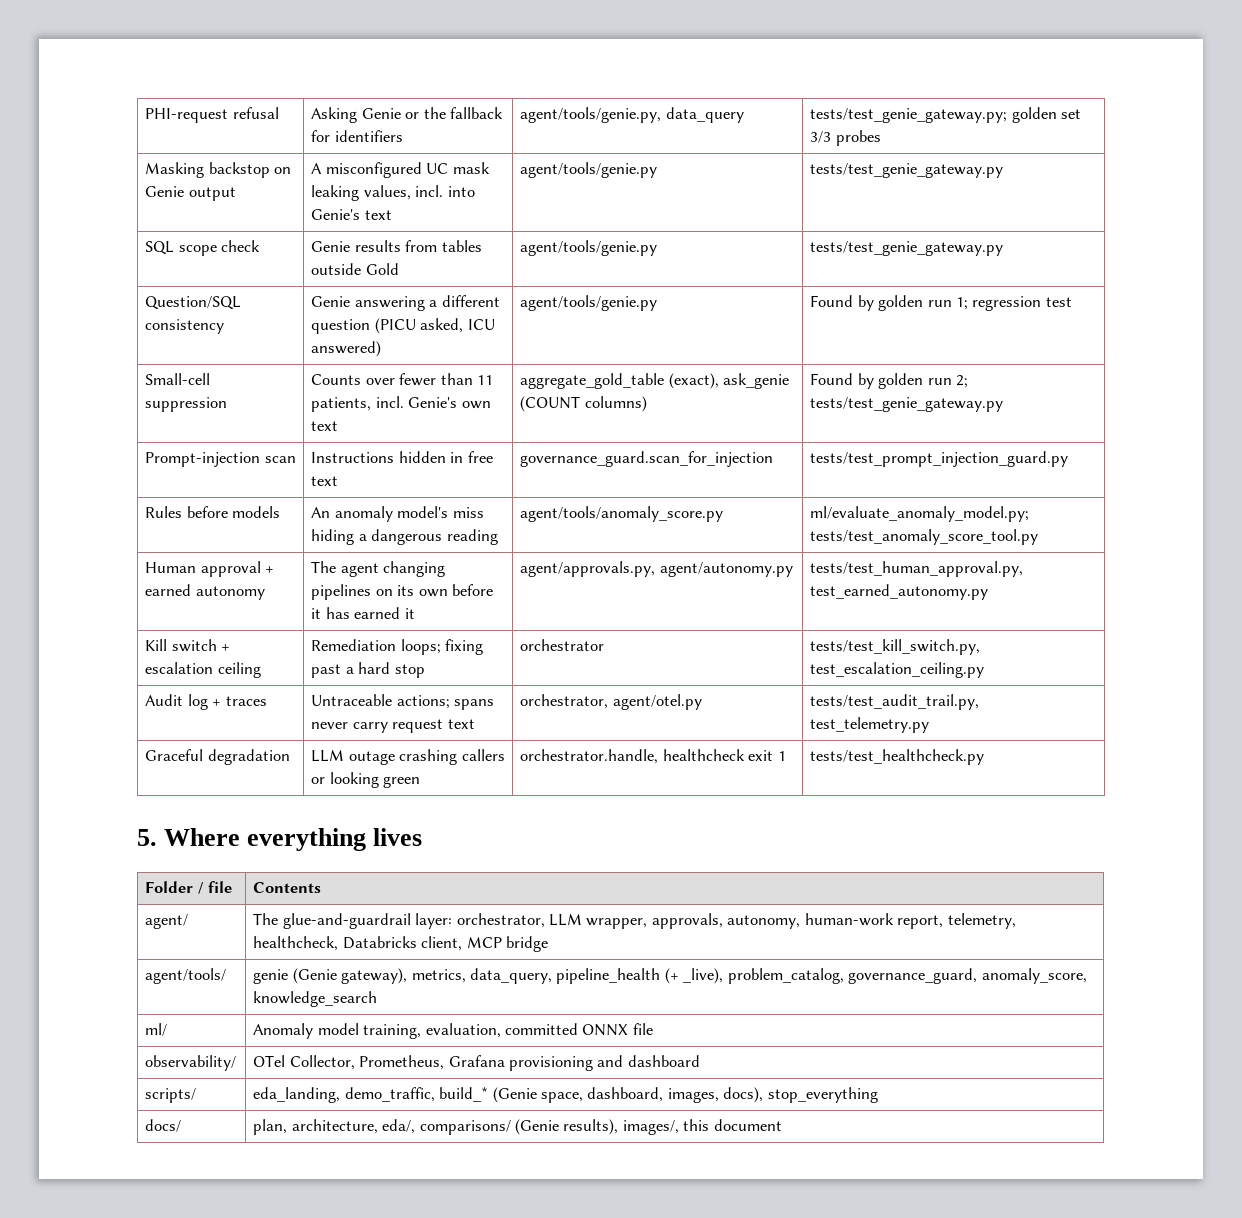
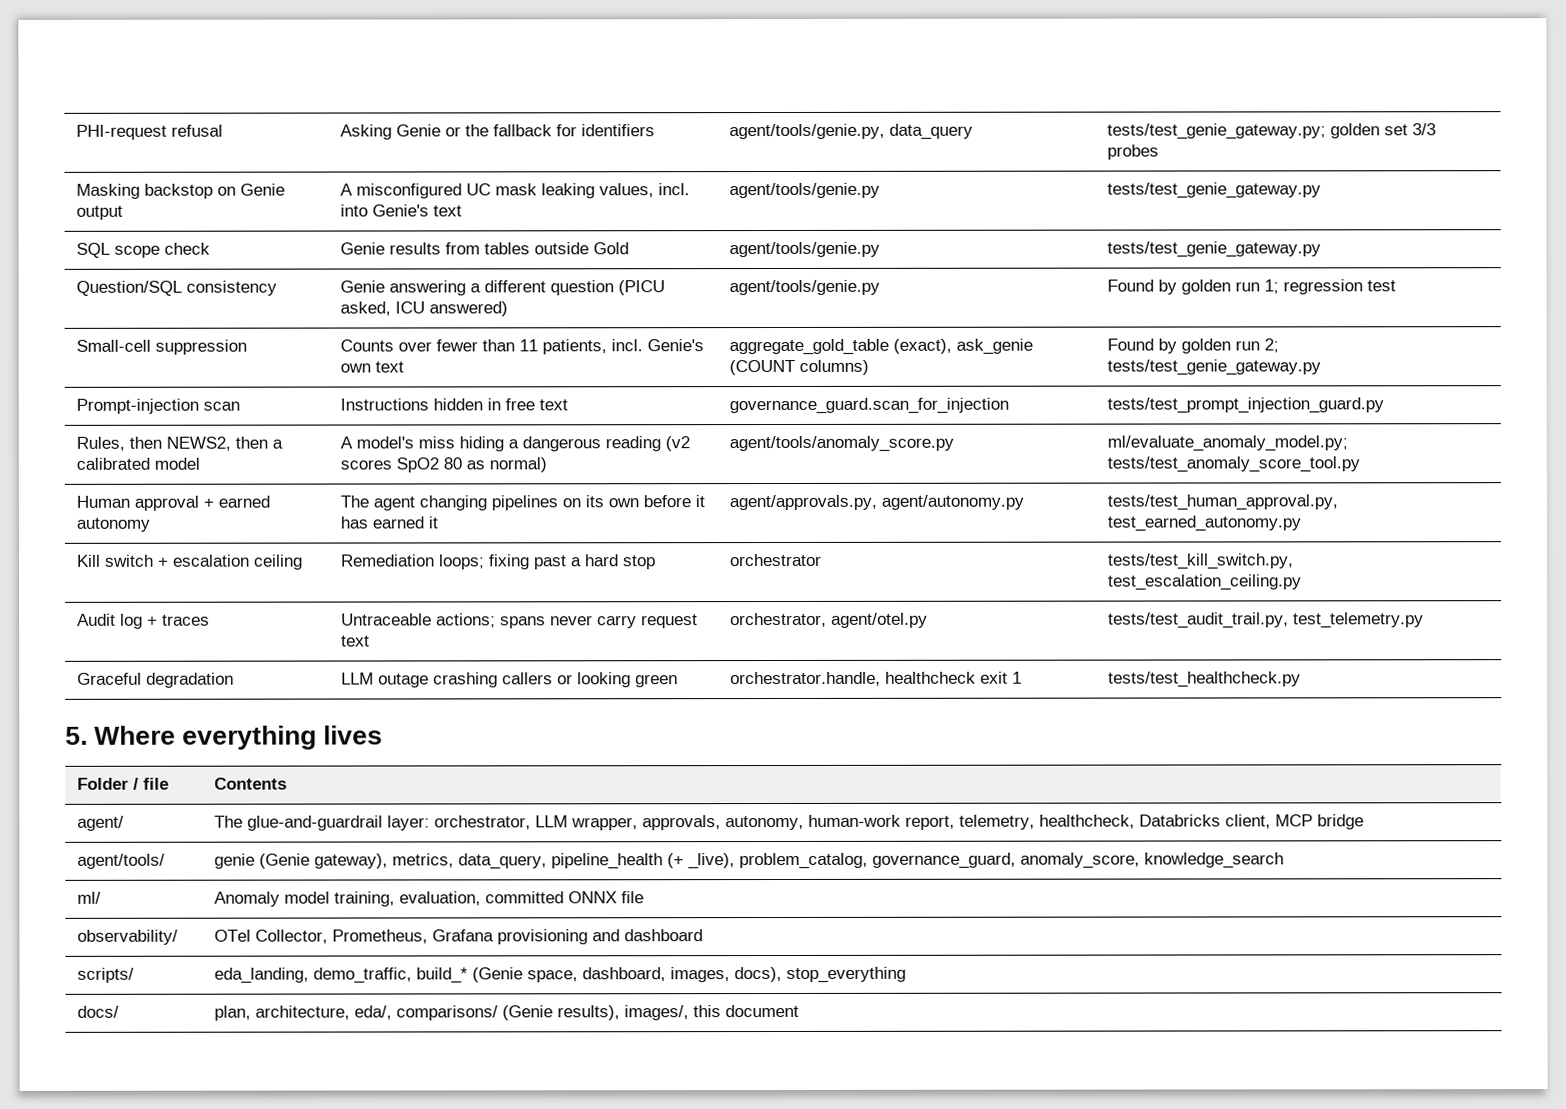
- Rules before models | An anomaly model's miss hiding a dangerous reading | agent/tools/anomaly_score.py | ml/evaluate_anomaly_model.py; tests/test_anomaly_score_tool.py
+ Rules, then NEWS2, then a calibrated model | A model's miss hiding a dangerous reading (v2 scores SpO2 80 as normal) | agent/tools/anomaly_score.py | ml/evaluate_anomaly_model.py; tests/test_anomaly_score_tool.py

